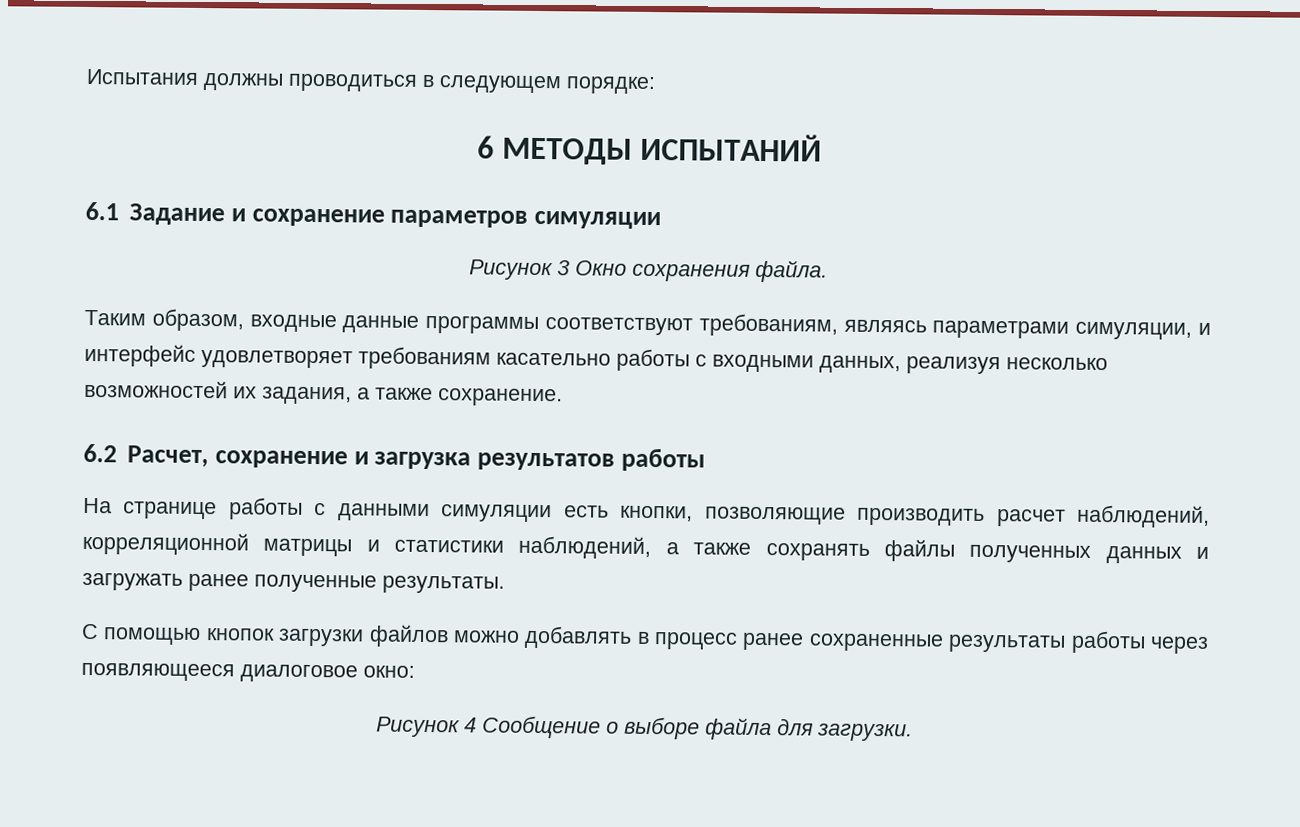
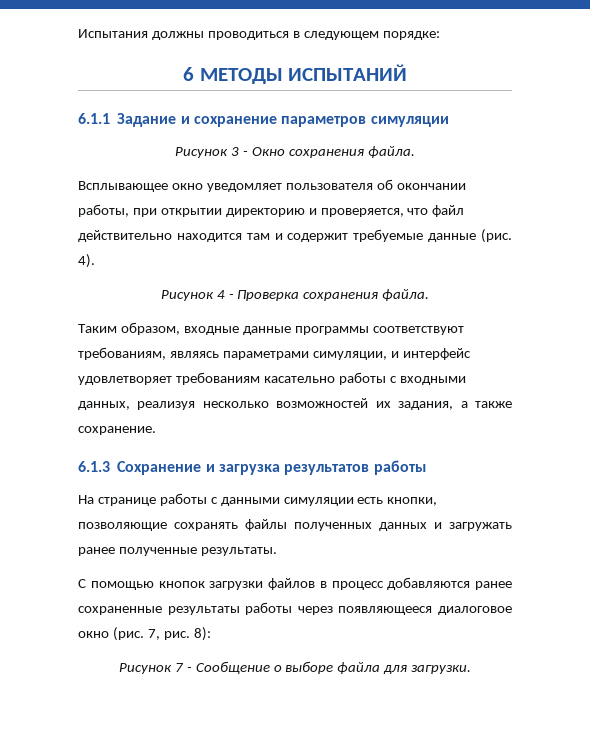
- 6.1 Задание и сохранение параметров симуляции
+ 6.1.1 Задание и сохранение параметров симуляции
- Рисунок 3 Окно сохранения файла.
+ Рисунок 3 - Окно сохранения файла.
+ Всплывающее окно уведомляет пользователя об окончании работы, при открытии директорию и проверяется, что файл действительно находится там и содержит требуемые данные (рис. 4).
+ Рисунок 4 - Проверка сохранения файла.
- 6.2 Расчет, сохранение и загрузка результатов работы
+ 6.1.3 Сохранение и загрузка результатов работы
- На странице работы с данными симуляции есть кнопки, позволяющие производить расчет наблюдений, корреляционной матрицы и статистики наблюдений, а также сохранять файлы полученных данных и загружать ранее полученные результаты.
+ На странице работы с данными симуляции есть кнопки, позволяющие сохранять файлы полученных данных и загружать ранее полученные результаты.
- С помощью кнопок загрузки файлов можно добавлять в процесс ранее сохраненные результаты работы через появляющееся диалоговое окно:
- Рисунок 4 Сообщение о выборе файла для загрузки.
+ С помощью кнопок загрузки файлов в процесс добавляются ранее сохраненные результаты работы через появляющееся диалоговое окно (рис. 7, рис. 8):
+ Рисунок 7 - Сообщение о выборе файла для загрузки.

